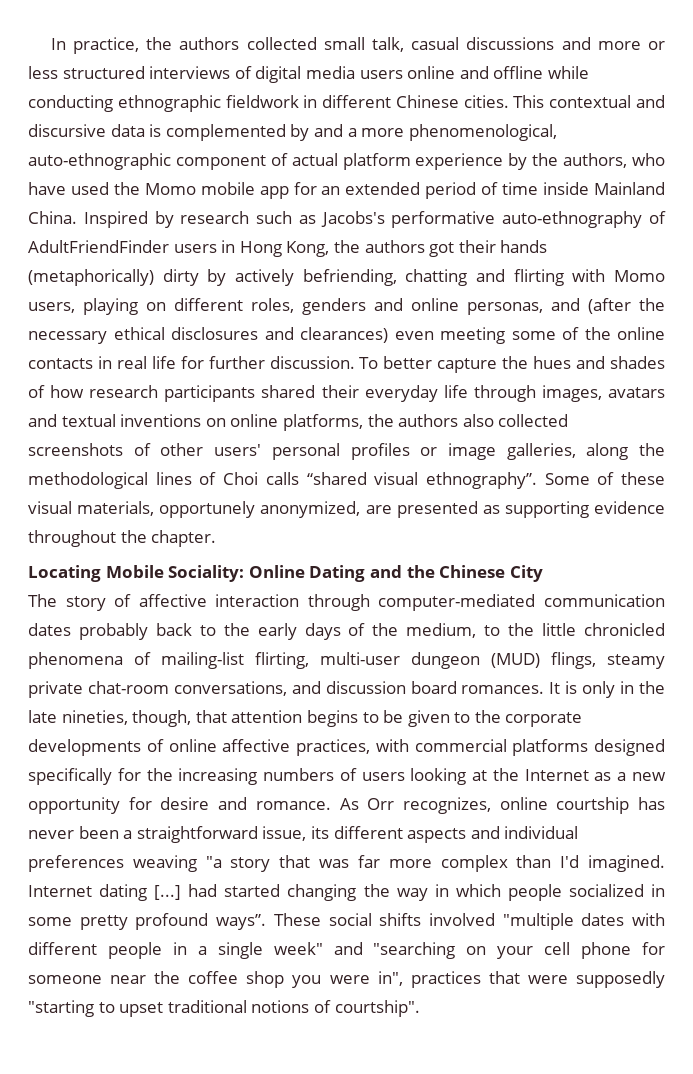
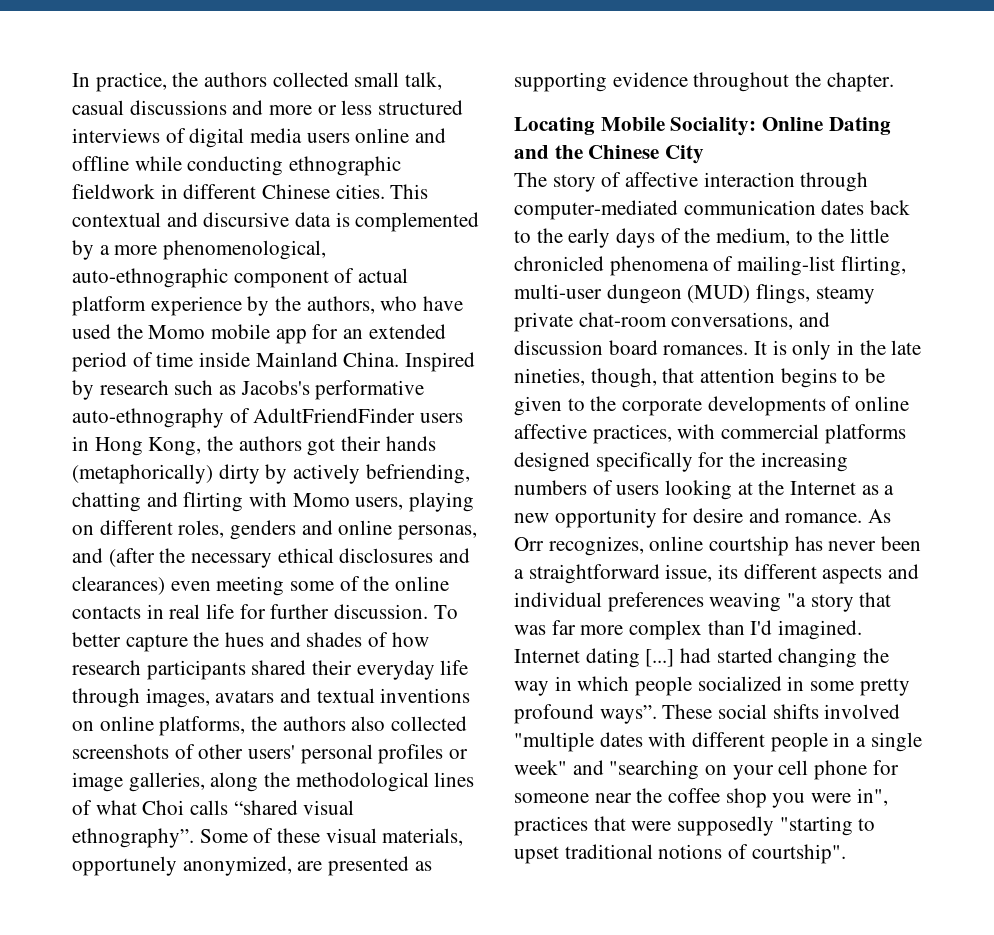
- This contextual and discursive data is complemented by and a more phenomenological, auto-ethnographic component of actual platform experience by the authors, who have used the Momo mobile app for an extended period of time inside Mainland China.
+ This contextual and discursive data is complemented by a more phenomenological, auto-ethnographic component of actual platform experience by the authors, who have used the Momo mobile app for an extended period of time inside Mainland China.
- To better capture the hues and shades of how research participants shared their everyday life through images, avatars and textual inventions on online platforms, the authors also collected screenshots of other users' personal profiles or image galleries, along the methodological lines of Choi calls “shared visual ethnography”.
+ To better capture the hues and shades of how research participants shared their everyday life through images, avatars and textual inventions on online platforms, the authors also collected screenshots of other users' personal profiles or image galleries, along the methodological lines of what Choi calls “shared visual ethnography”.
- The story of affective interaction through computer-mediated communication dates probably back to the early days of the medium, to the little chronicled phenomena of mailing-list flirting, multi-user dungeon (MUD) flings, steamy private chat-room conversations, and discussion board romances.
+ The story of affective interaction through computer-mediated communication dates back to the early days of the medium, to the little chronicled phenomena of mailing-list flirting, multi-user dungeon (MUD) flings, steamy private chat-room conversations, and discussion board romances.

